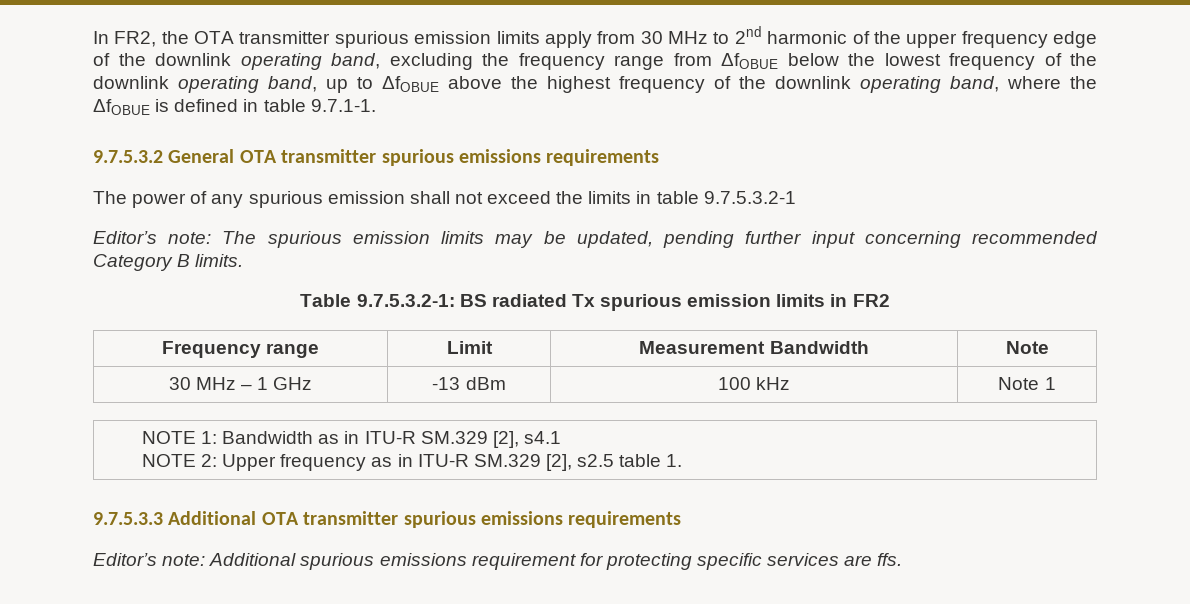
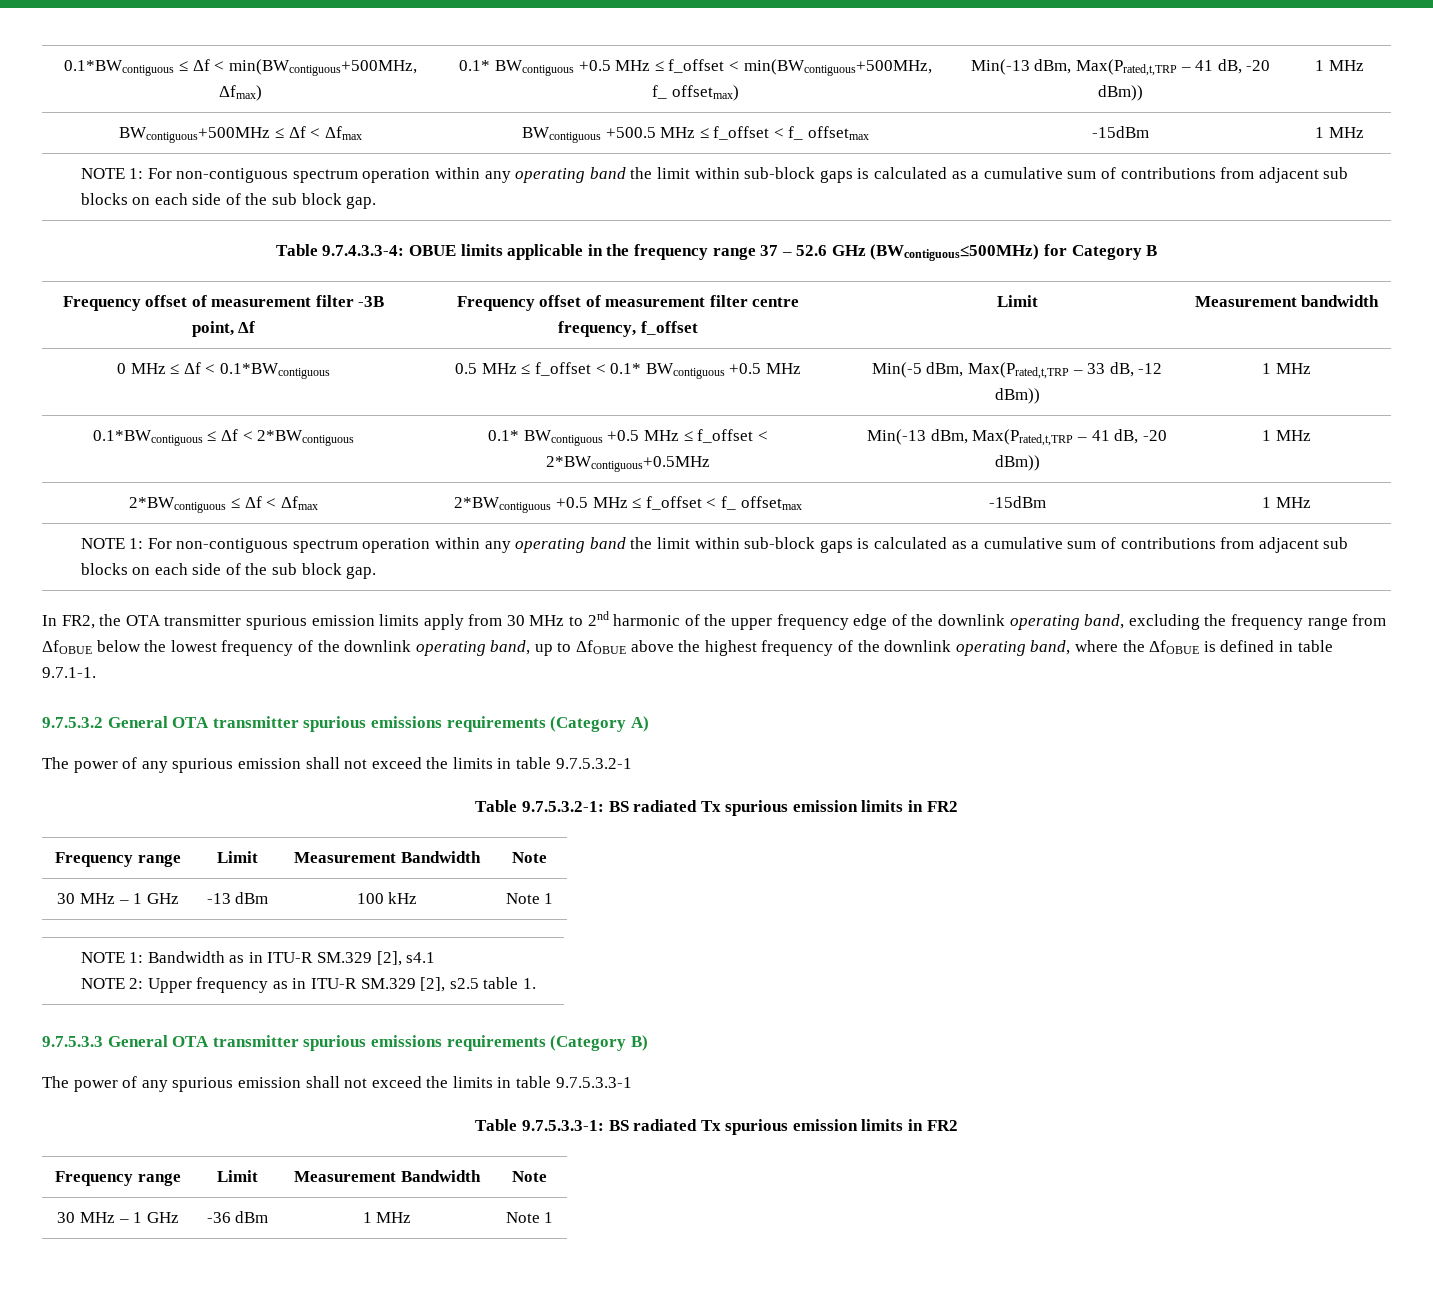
+ 0.1*BWcontiguous ≤ Δf < min(BWcontiguous+500MHz, Δfmax) | 0.1* BWcontiguous +0.5 MHz ≤ f_offset < min(BWcontiguous+500MHz, f_ offsetmax) | Min(-13 dBm, Max(Prated,t,TRP – 41 dB, -20 dBm)) | 1 MHz
+ BWcontiguous+500MHz ≤ Δf < Δfmax | BWcontiguous +500.5 MHz ≤ f_offset < f_ offsetmax | -15dBm | 1 MHz
+ NOTE 1: For non-contiguous spectrum operation within any operating band the limit within sub-block gaps is calculated as a cumulative sum of contributions from adjacent sub blocks on each side of the sub block gap.
+ Table 9.7.4.3.3-4: OBUE limits applicable in the frequency range 37 – 52.6 GHz (BWcontiguous≤500MHz) for Category B
+ Frequency offset of measurement filter -3B point, Δf | Frequency offset of measurement filter centre frequency, f_offset | Limit | Measurement bandwidth
+ 0 MHz ≤ Δf < 0.1*BWcontiguous | 0.5 MHz ≤ f_offset < 0.1* BWcontiguous +0.5 MHz | Min(-5 dBm, Max(Prated,t,TRP – 33 dB, -12 dBm)) | 1 MHz
+ 0.1*BWcontiguous ≤ Δf < 2*BWcontiguous | 0.1* BWcontiguous +0.5 MHz ≤ f_offset < 2*BWcontiguous+0.5MHz | Min(-13 dBm, Max(Prated,t,TRP – 41 dB, -20 dBm)) | 1 MHz
+ 2*BWcontiguous ≤ Δf < Δfmax | 2*BWcontiguous +0.5 MHz ≤ f_offset < f_ offsetmax | -15dBm | 1 MHz
+ NOTE 1: For non-contiguous spectrum operation within any operating band the limit within sub-block gaps is calculated as a cumulative sum of contributions from adjacent sub blocks on each side of the sub block gap.
- 9.7.5.3.2 General OTA transmitter spurious emissions requirements
+ 9.7.5.3.2 General OTA transmitter spurious emissions requirements (Category A)
- Editor’s note: The spurious emission limits may be updated, pending further input concerning recommended Category B limits.
- 9.7.5.3.3 Additional OTA transmitter spurious emissions requirements
- Editor’s note: Additional spurious emissions requirement for protecting specific services are ffs.
+ 9.7.5.3.3 General OTA transmitter spurious emissions requirements (Category B)
+ The power of any spurious emission shall not exceed the limits in table 9.7.5.3.3-1
+ Table 9.7.5.3.3-1: BS radiated Tx spurious emission limits in FR2
+ Frequency range | Limit | Measurement Bandwidth | Note
+ 30 MHz – 1 GHz | -36 dBm | 1 MHz | Note 1

